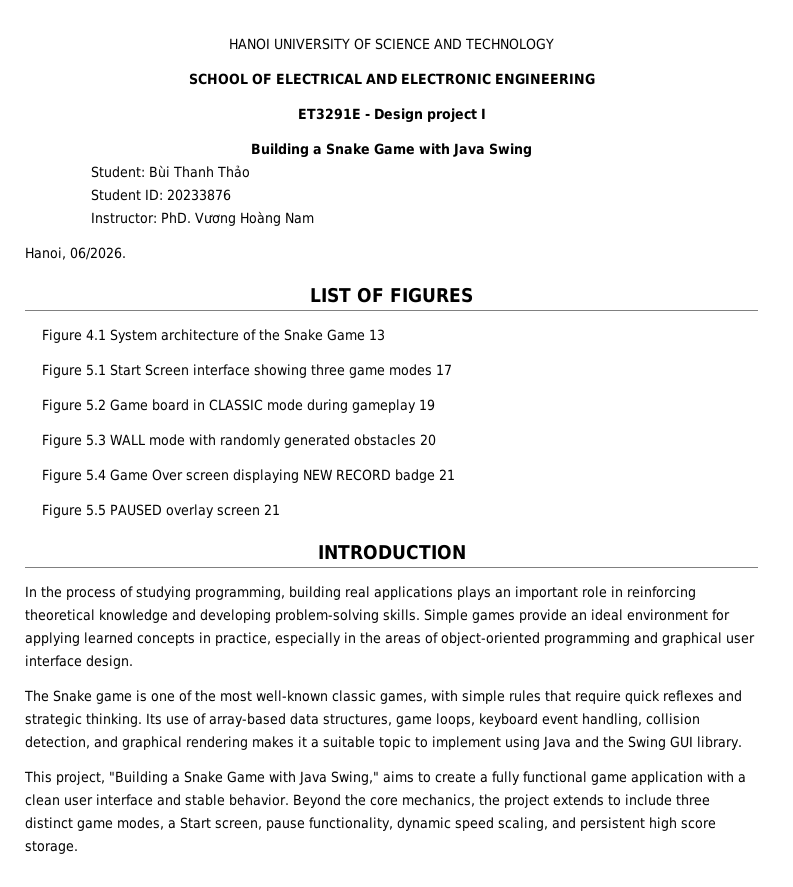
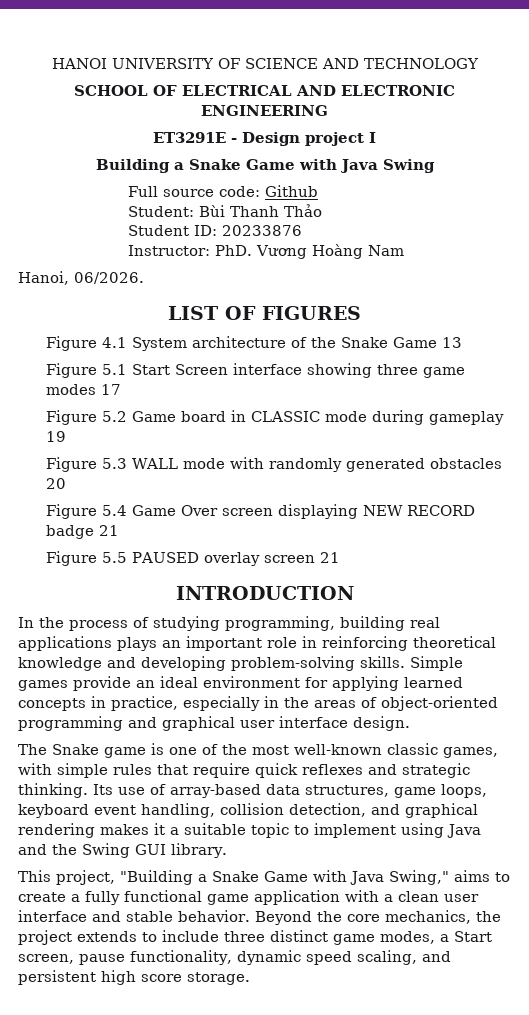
+ Full source code: Github

